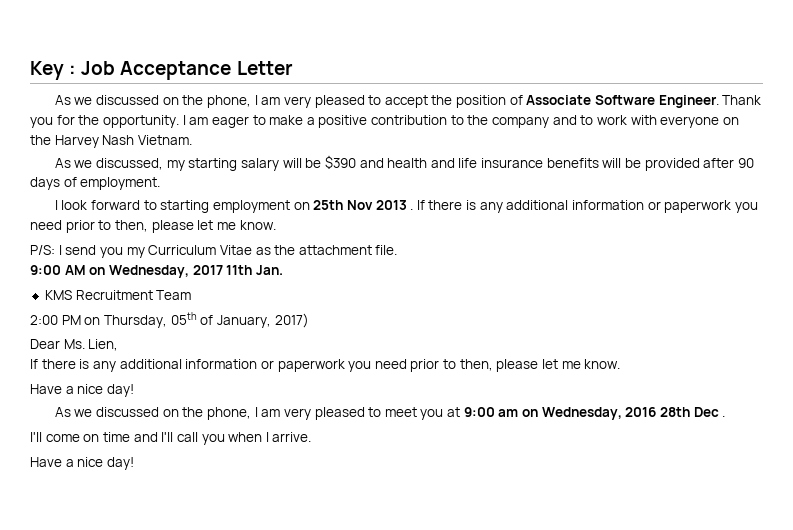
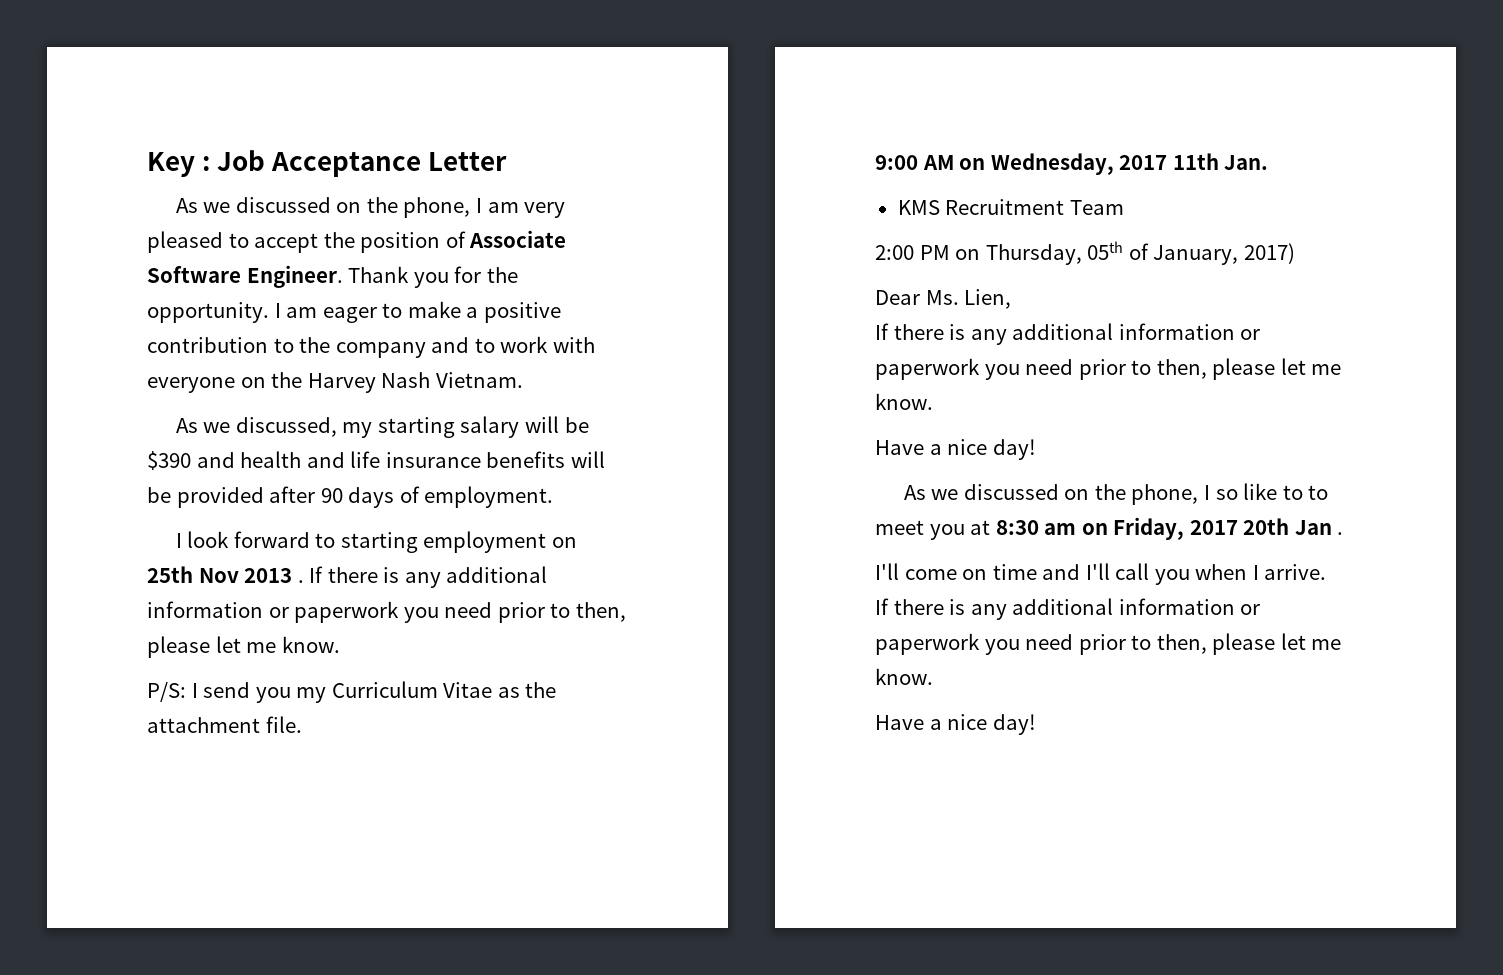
- As we discussed on the phone, I am very pleased to meet you at 9:00 am on Wednesday, 2016 28th Dec .
+ As we discussed on the phone, I so like to to meet you at 8:30 am on Friday, 2017 20th Jan .
  I'll come on time and I'll call you when I arrive.
+ If there is any additional information or paperwork you need prior to then, please let me know.

